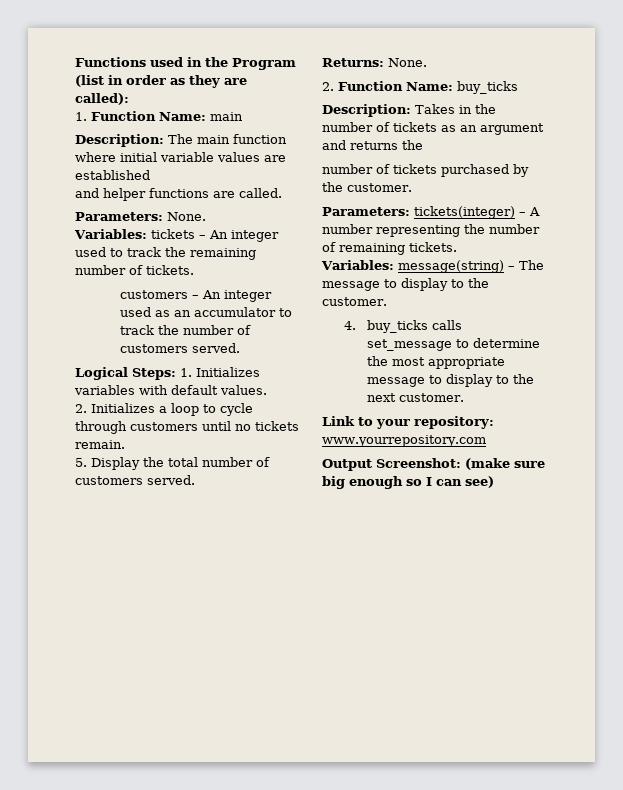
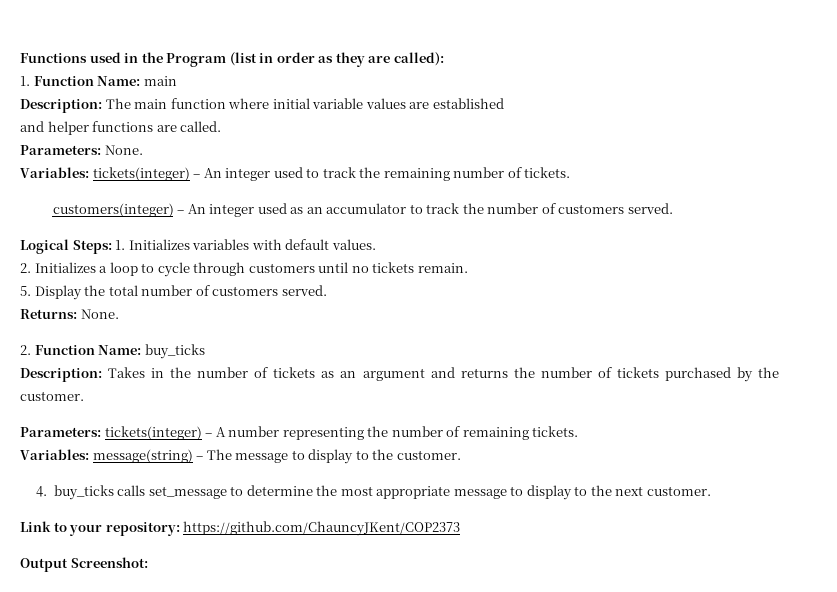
- Variables: tickets – An integer used to track the remaining number of tickets.
+ Variables: tickets(integer) – An integer used to track the remaining number of tickets.
- customers – An integer used as an accumulator to track the number of customers served.
+ customers(integer) – An integer used as an accumulator to track the number of customers served.
- Description: Takes in the number of tickets as an argument and returns the
- number of tickets purchased by the customer.
+ Description: Takes in the number of tickets as an argument and returns the number of tickets purchased by the customer.
- Link to your repository: www.yourrepository.com
+ Link to your repository: https://github.com/ChauncyJKent/COP2373
- Output Screenshot: (make sure big enough so I can see)
+ Output Screenshot:

